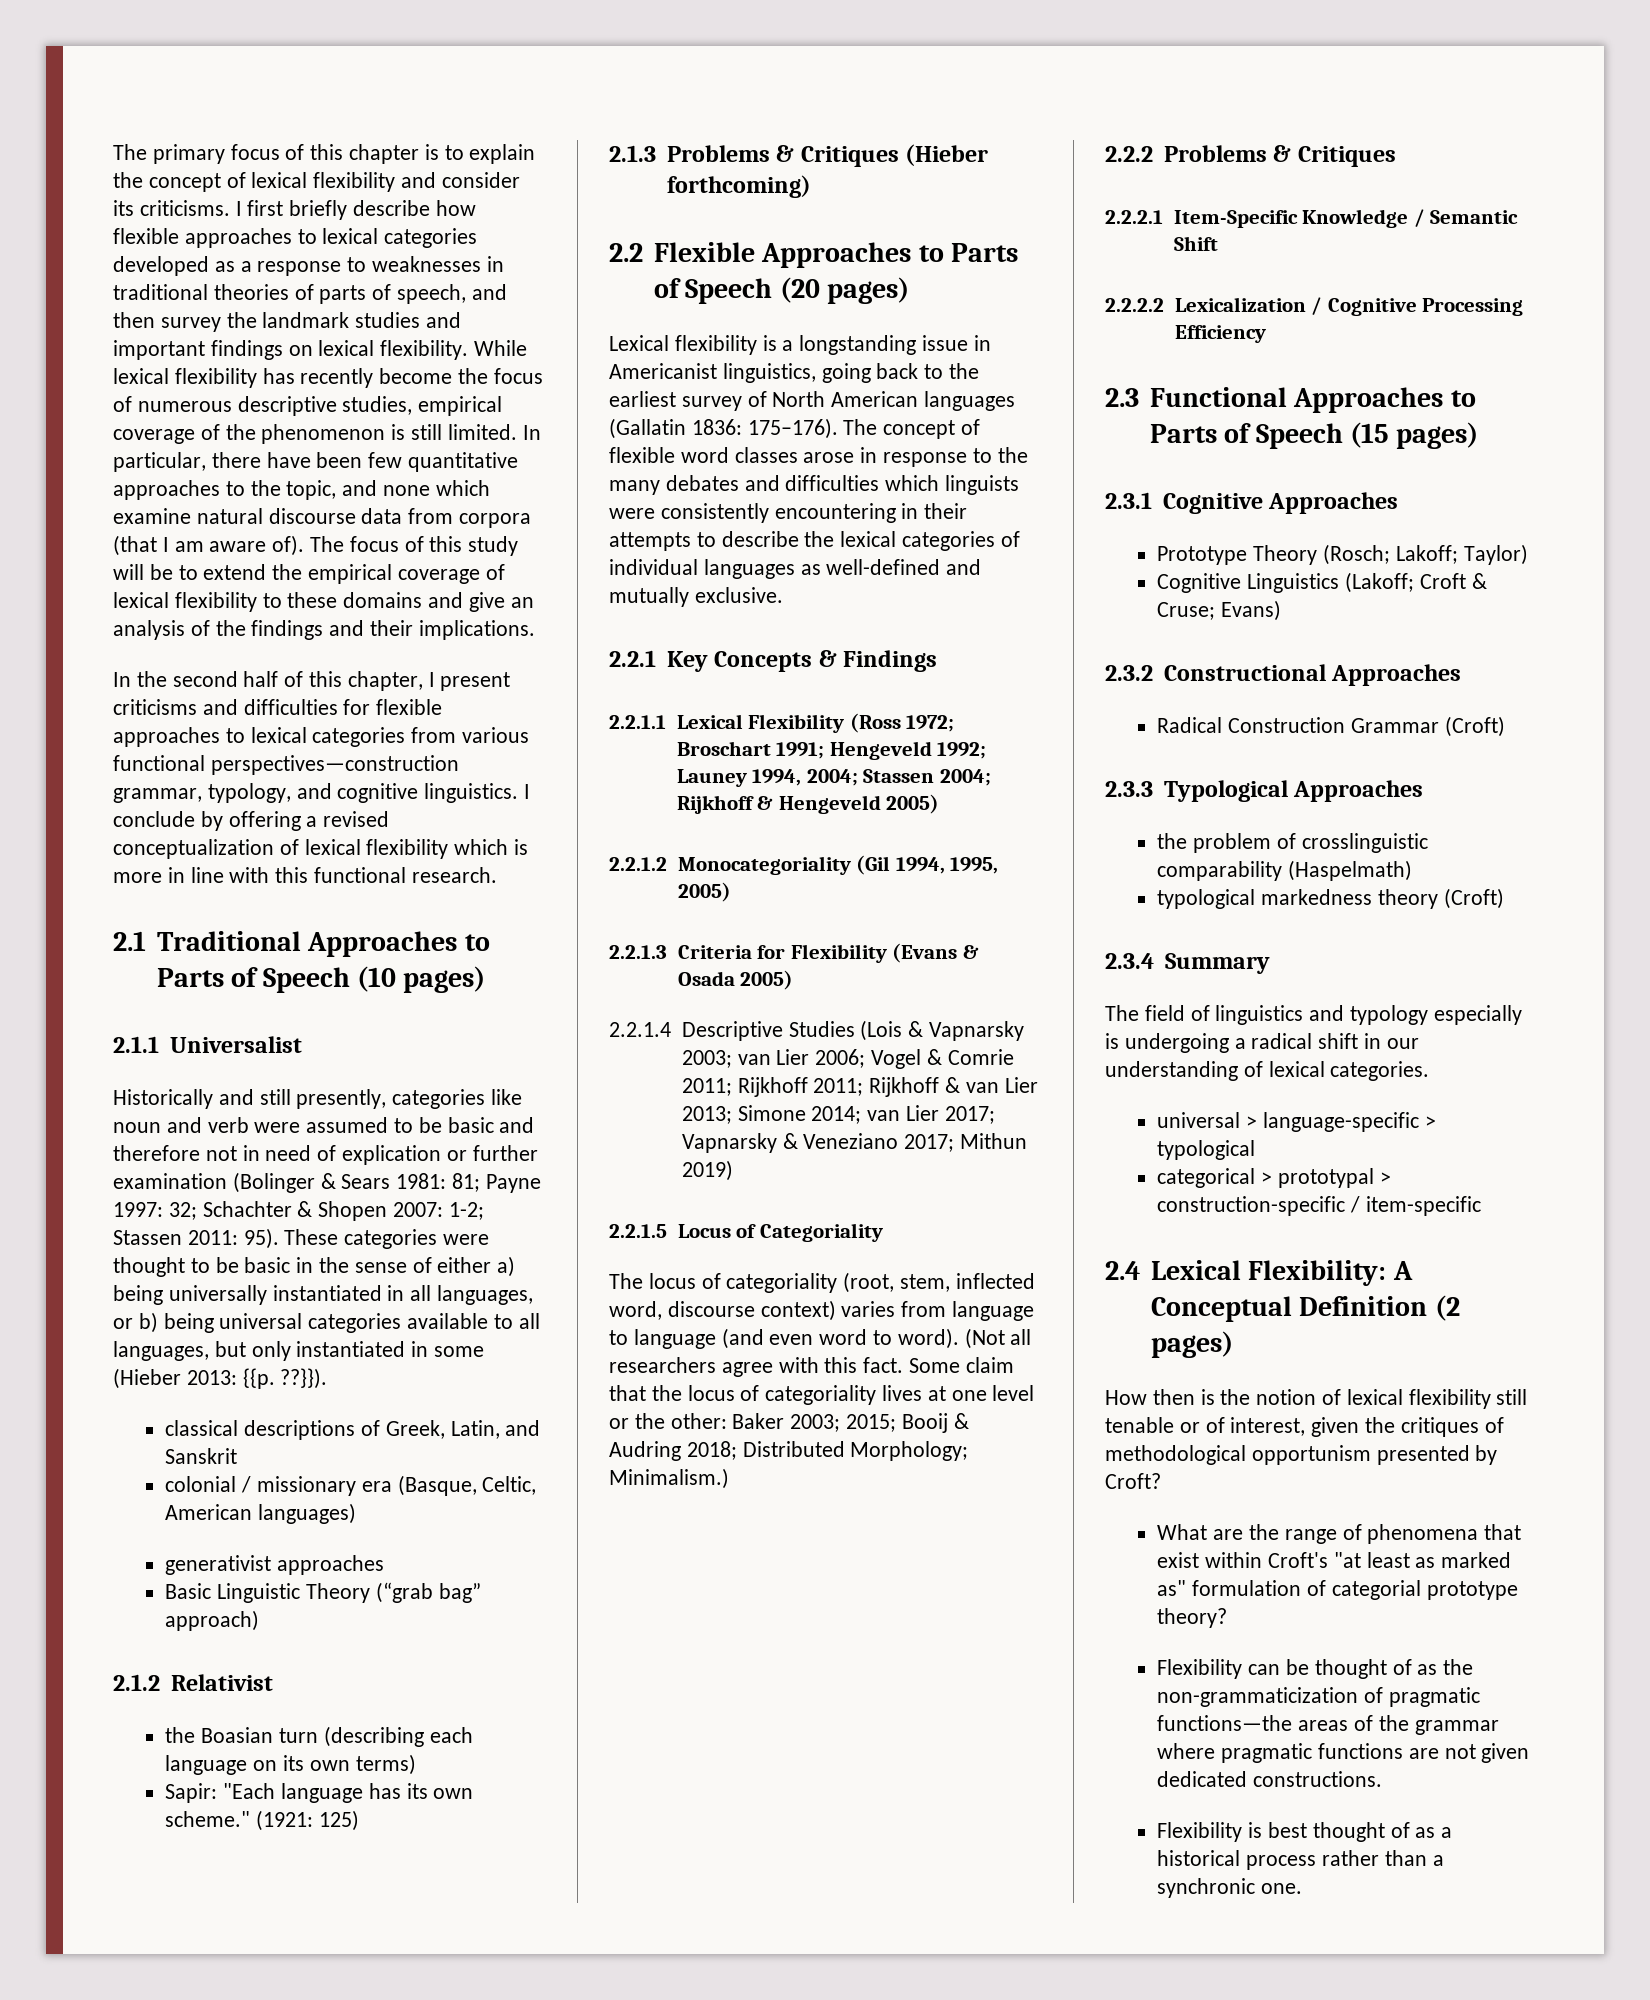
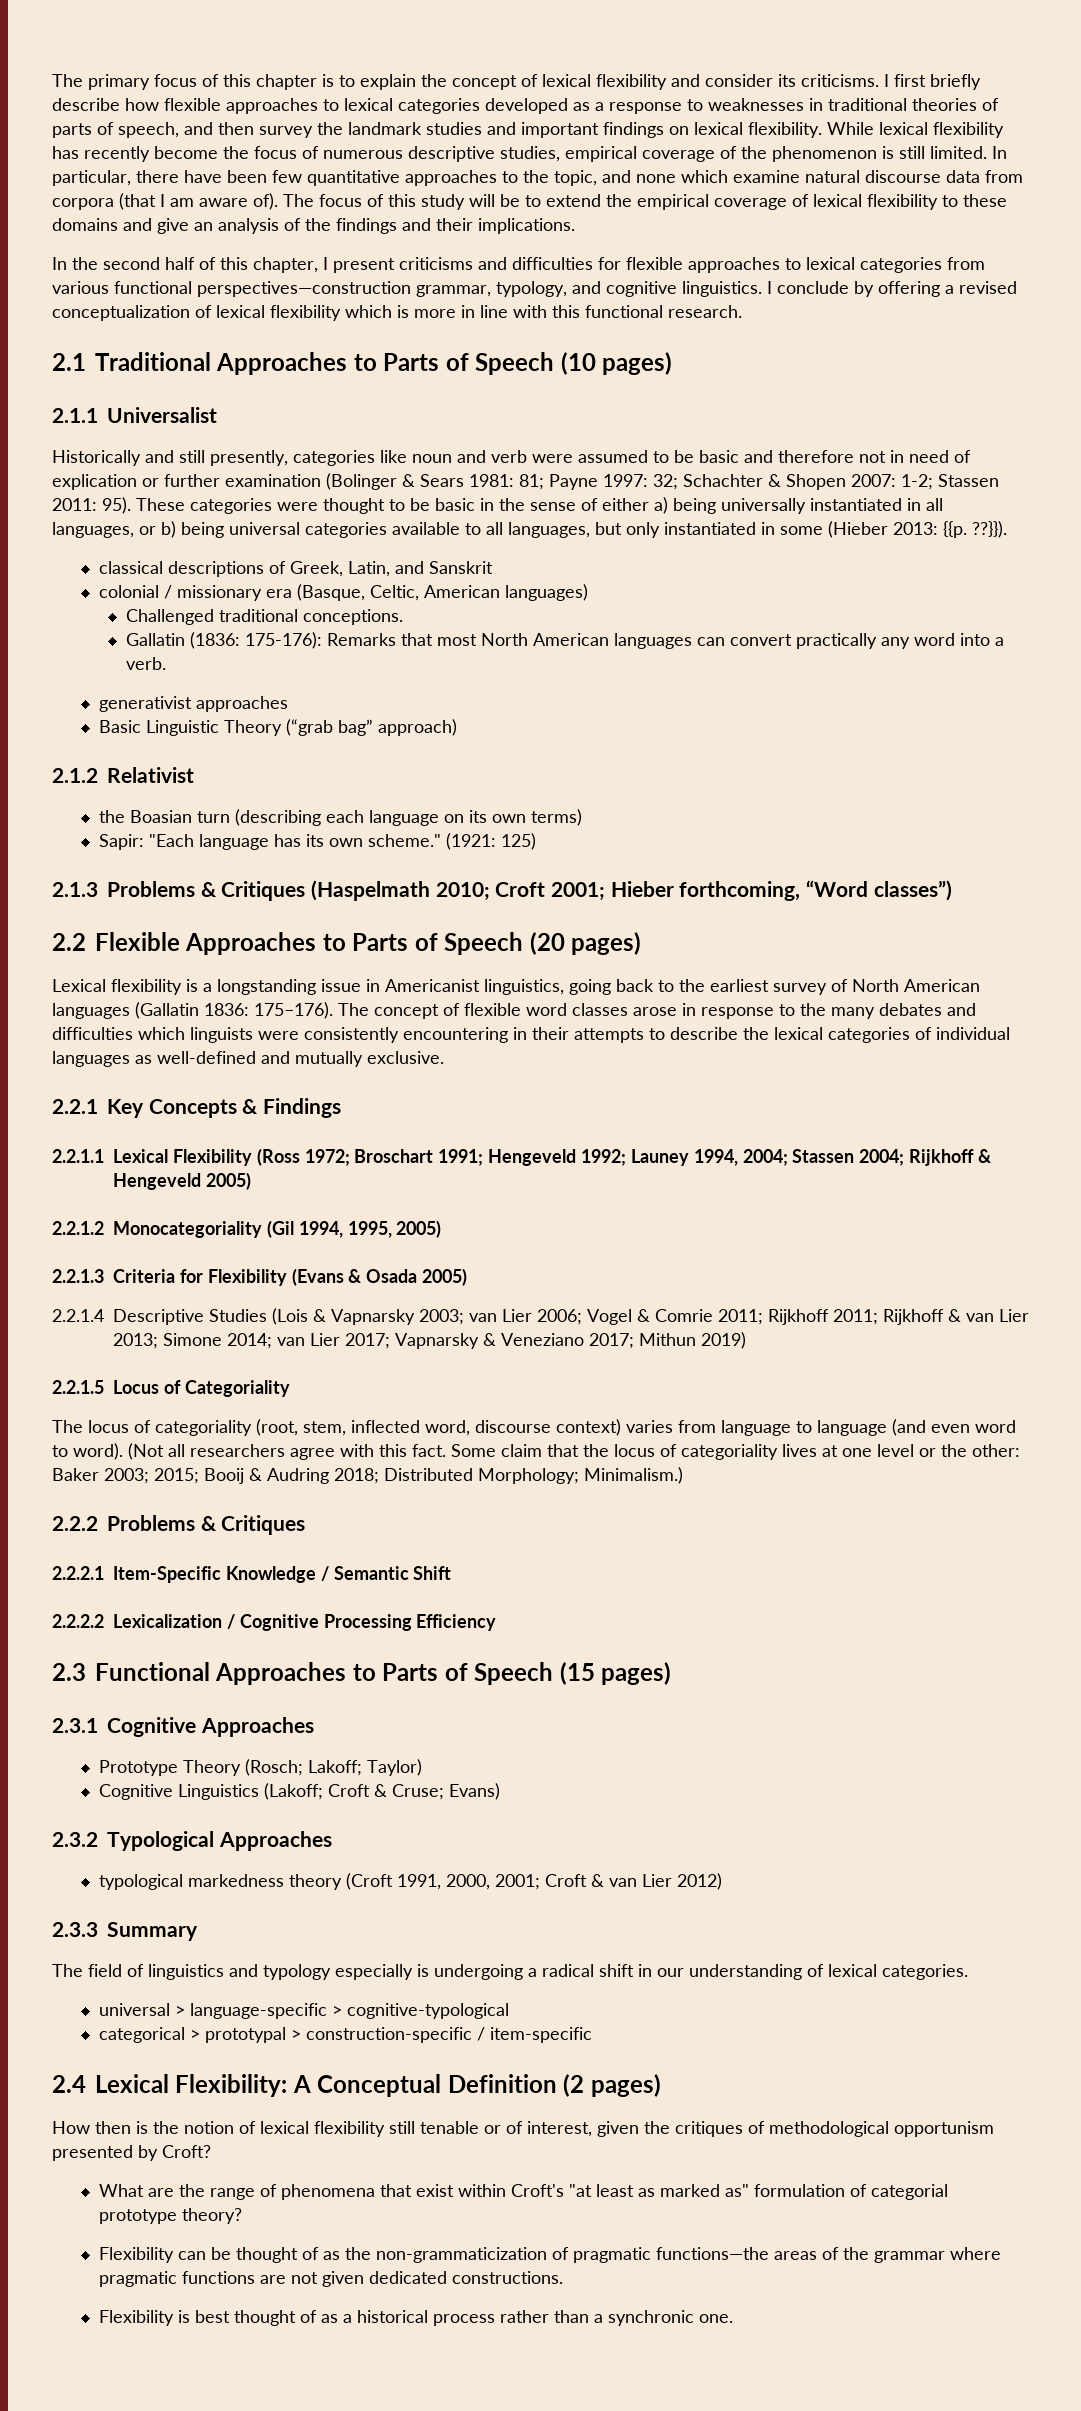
+ Challenged traditional conceptions.
+ Gallatin (1836: 175-176): Remarks that most North American languages can convert practically any word into a verb.
- 2.1.3 Problems & Critiques (Hieber forthcoming)
+ 2.1.3 Problems & Critiques (Haspelmath 2010; Croft 2001; Hieber forthcoming, “Word classes”)
- 2.3.2 Constructional Approaches
- Radical Construction Grammar (Croft)
- 2.3.3 Typological Approaches
- the problem of crosslinguistic comparability (Haspelmath)
- typological markedness theory (Croft)
- 2.3.4 Summary
+ 2.3.2 Typological Approaches
+ typological markedness theory (Croft 1991, 2000, 2001; Croft & van Lier 2012)
+ 2.3.3 Summary
- universal > language-specific > typological
+ universal > language-specific > cognitive-typological

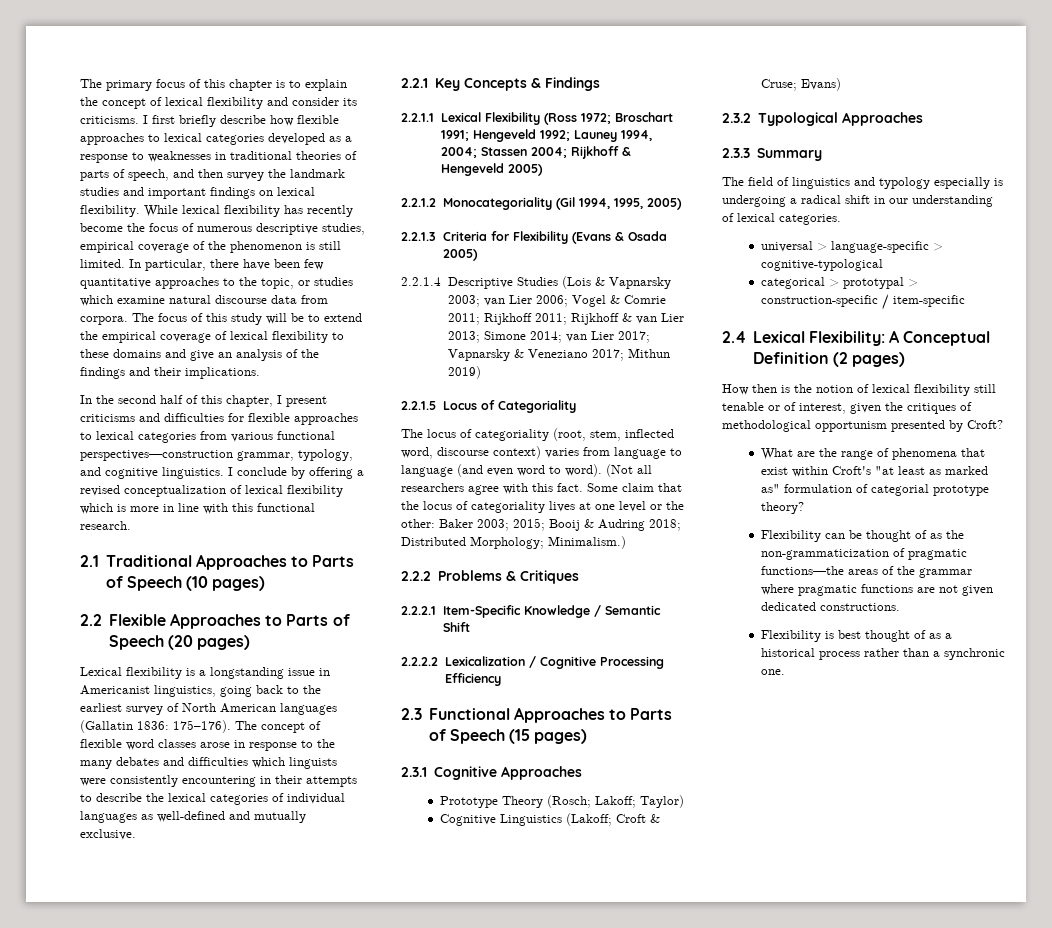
- In particular, there have been few quantitative approaches to the topic, and none which examine natural discourse data from corpora (that I am aware of).
+ In particular, there have been few quantitative approaches to the topic, or studies which examine natural discourse data from corpora.
- 2.1.1 Universalist
- Historically and still presently, categories like noun and verb were assumed to be basic and therefore not in need of explication or further examination (Bolinger & Sears 1981: 81; Payne 1997: 32; Schachter & Shopen 2007: 1-2; Stassen 2011: 95). These categories were thought to be basic in the sense of either a) being universally instantiated in all languages, or b) being universal categories available to all languages, but only instantiated in some (Hieber 2013: {{p. ??}}).
- classical descriptions of Greek, Latin, and Sanskrit
- colonial / missionary era (Basque, Celtic, American languages)
- Challenged traditional conceptions.
- Gallatin (1836: 175-176): Remarks that most North American languages can convert practically any word into a verb.
- generativist approaches
- Basic Linguistic Theory (“grab bag” approach)
- 2.1.2 Relativist
- the Boasian turn (describing each language on its own terms)
- Sapir: "Each language has its own scheme." (1921: 125)
- 2.1.3 Problems & Critiques (Haspelmath 2010; Croft 2001; Hieber forthcoming, “Word classes”)
- typological markedness theory (Croft 1991, 2000, 2001; Croft & van Lier 2012)

